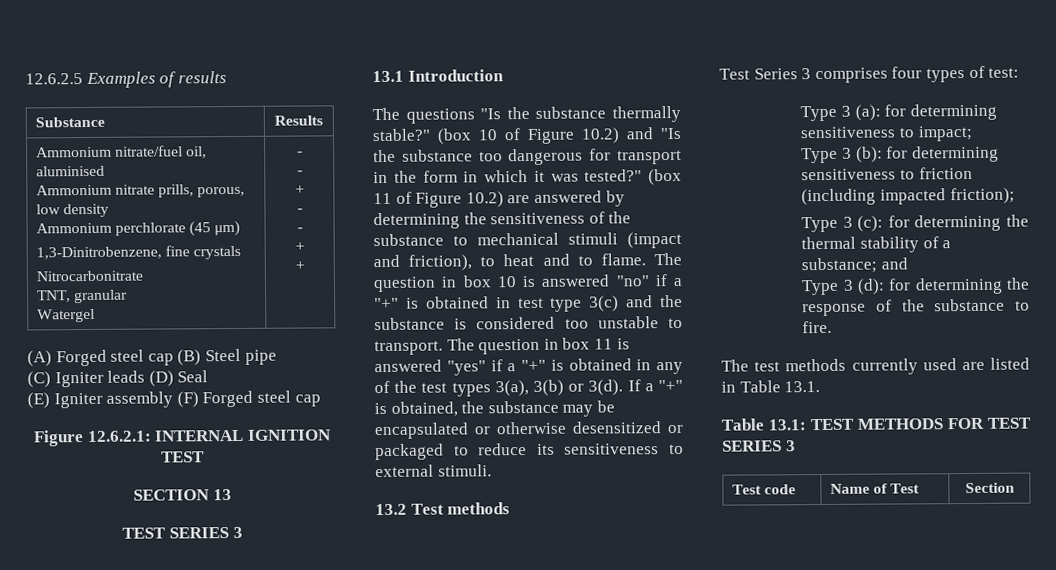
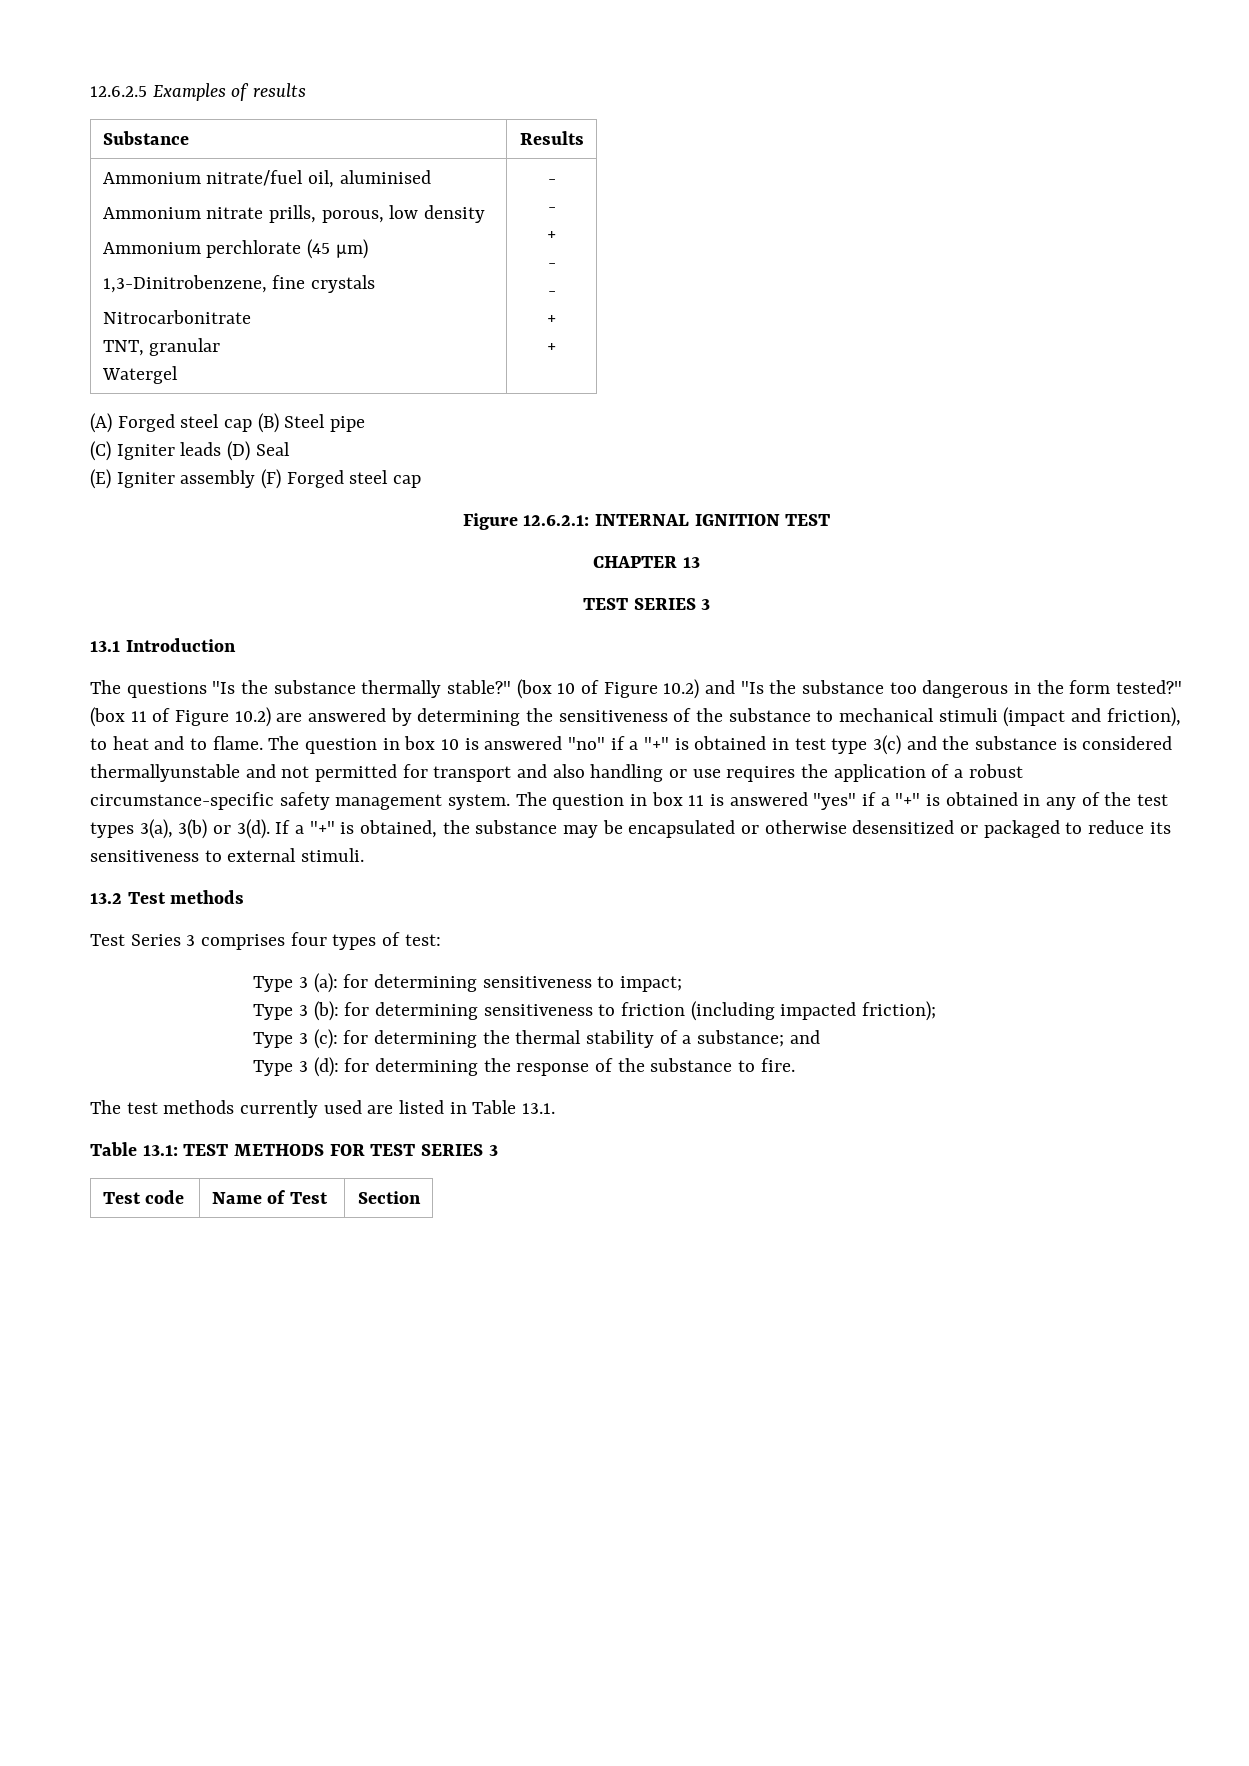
- SECTION 13
+ CHAPTER 13
- (box 10 of Figure 10.2) and "Is the substance too dangerous for transport in the form in which it was tested?"
+ (box 10 of Figure 10.2) and "Is the substance too dangerous in the form tested?"
- The question in box 10 is answered "no" if a "+" is obtained in test type 3(c) and the substance is considered too unstable to transport.
+ The question in box 10 is answered "no" if a "+" is obtained in test type 3(c) and the substance is considered thermallyunstable and not permitted for transport and also handling or use requires the application of a robust circumstance-specific safety management system.

